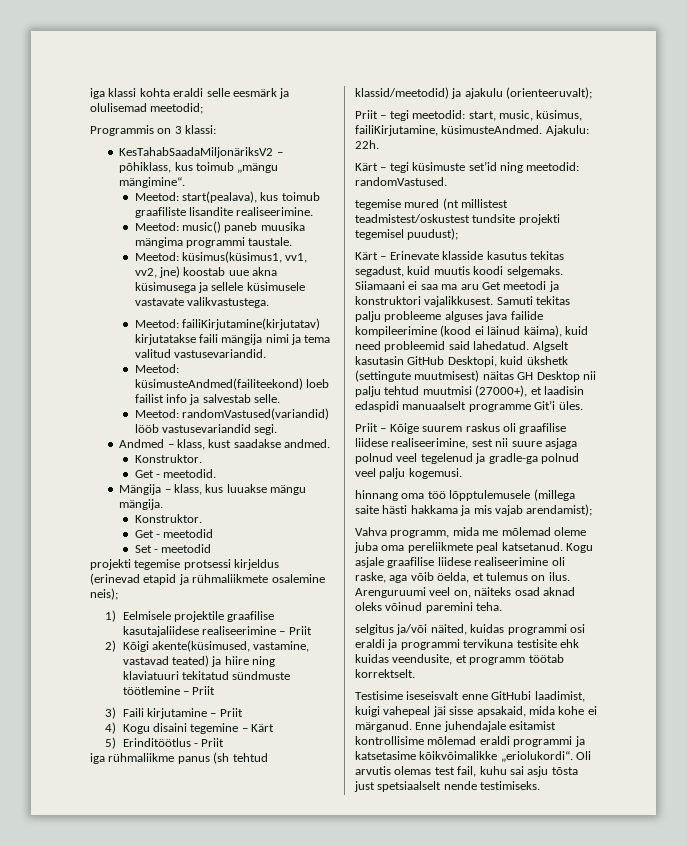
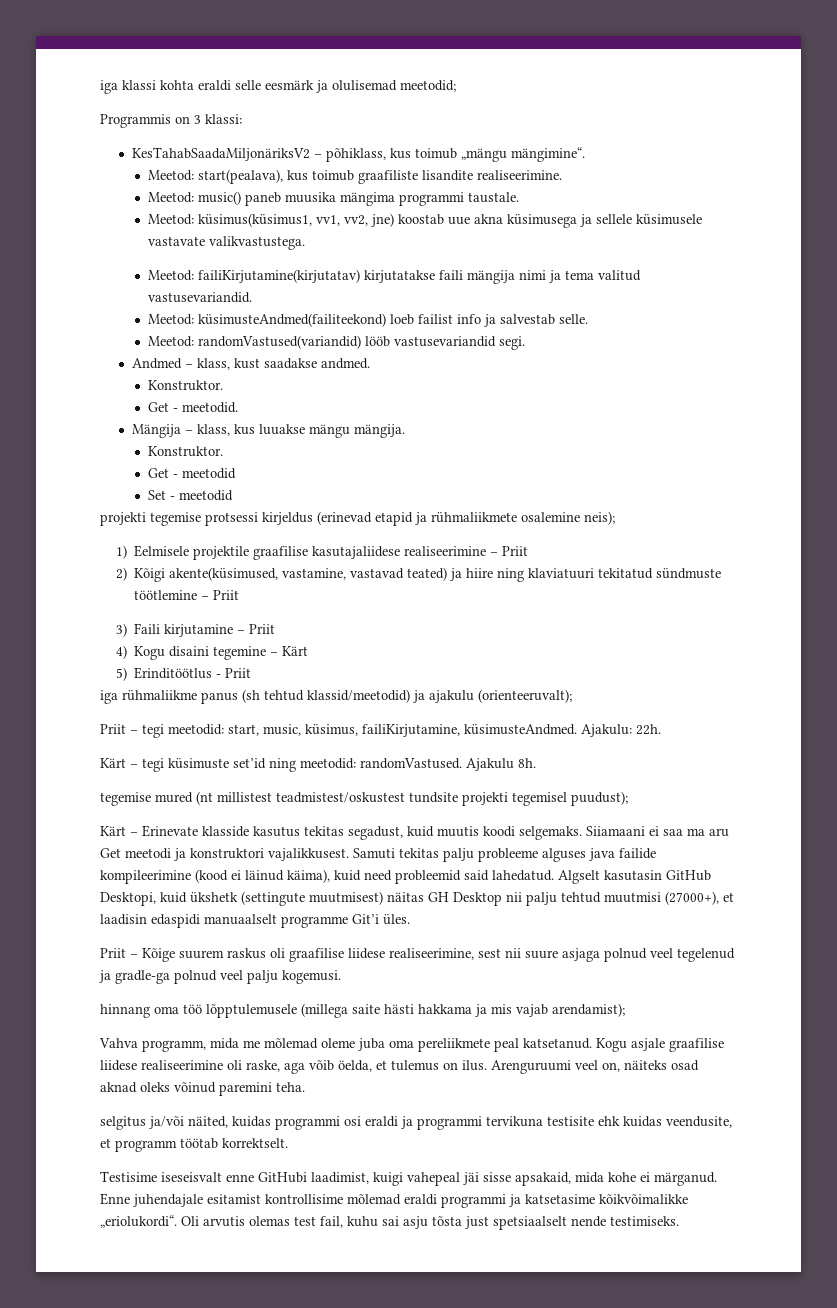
+ Ajakulu 8h.

